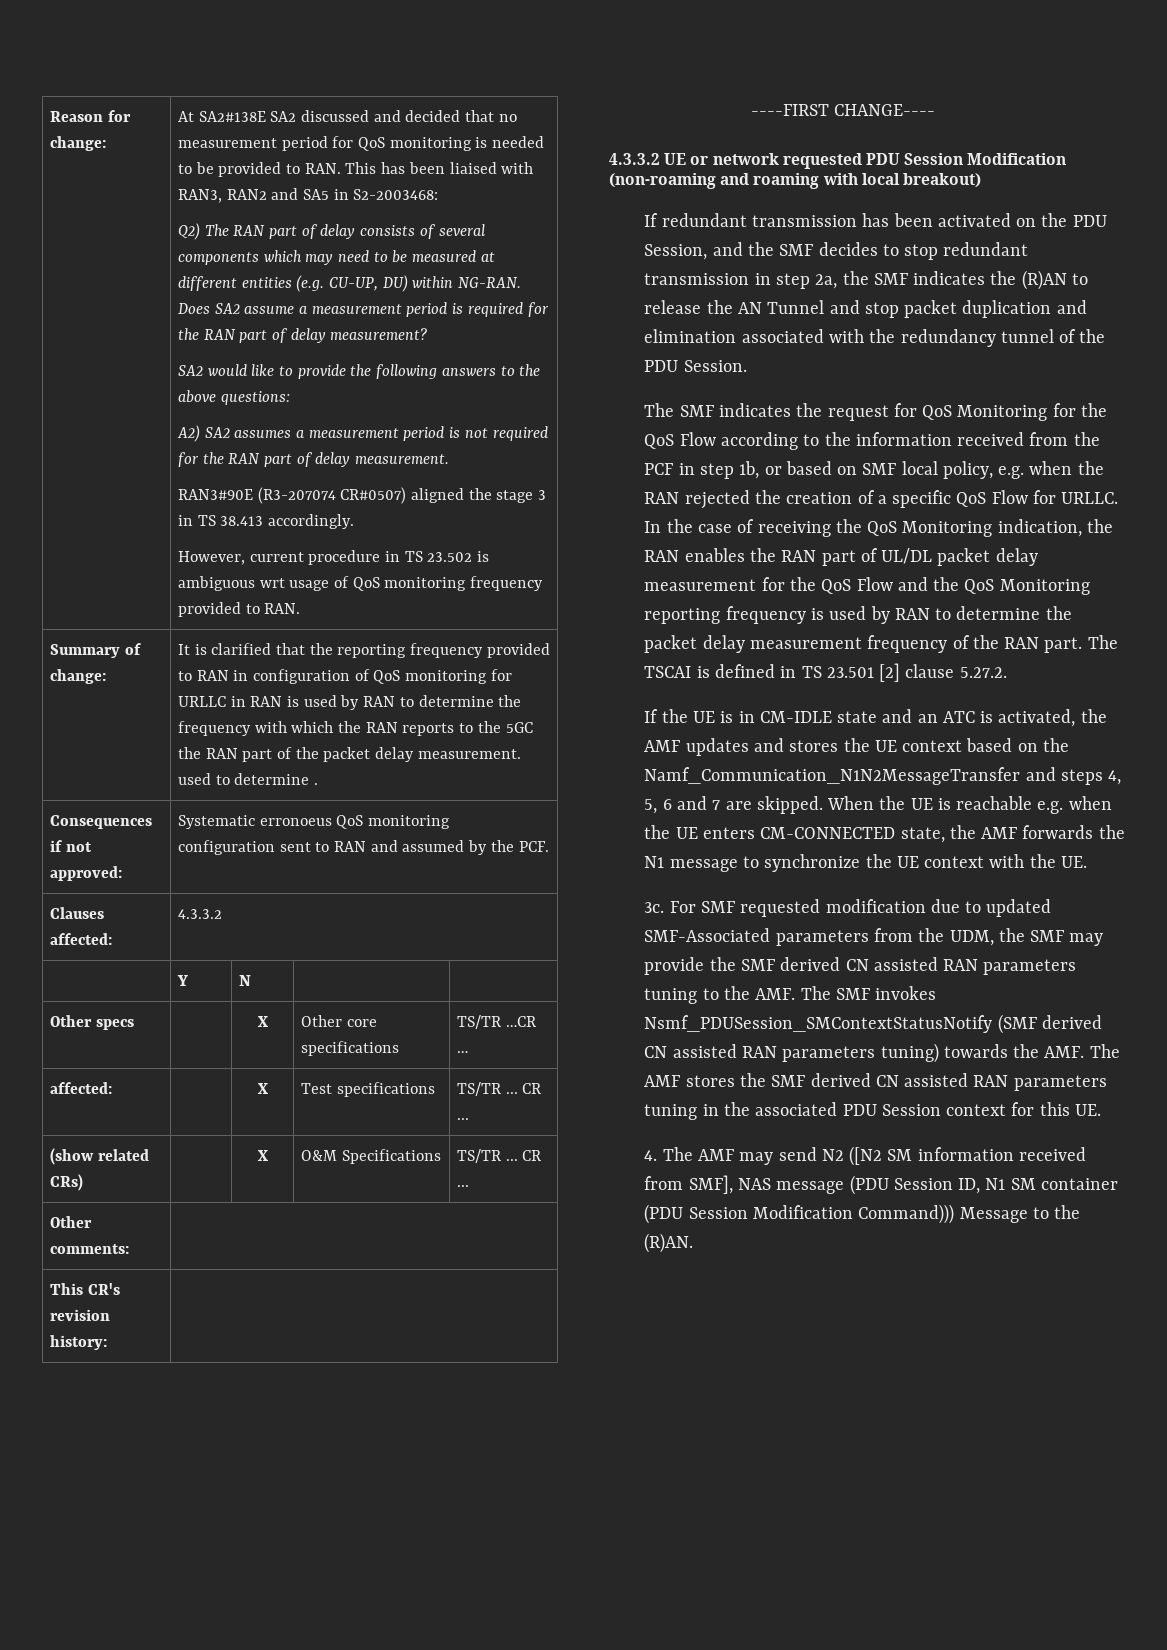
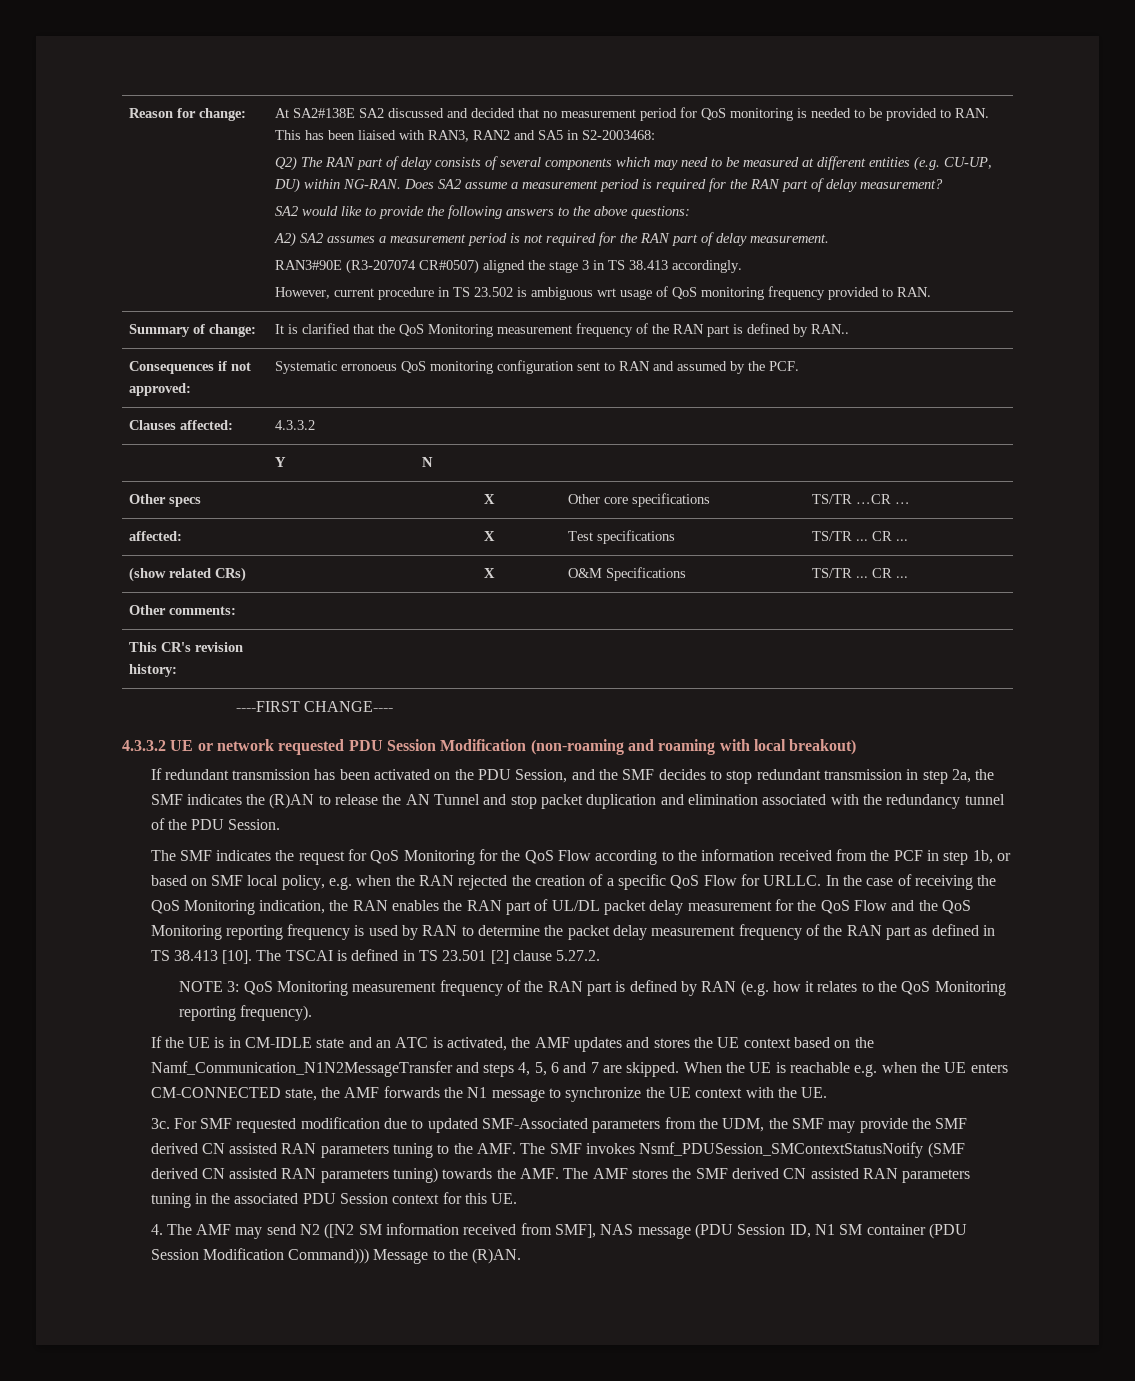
- It is clarified that the reporting frequency provided to RAN in configuration of QoS monitoring for URLLC in RAN is used by RAN to determine the frequency with which the RAN reports to the 5GC the RAN part of the packet delay measurement. used to determine .
+ It is clarified that the QoS Monitoring measurement frequency of the RAN part is defined by RAN..
- In the case of receiving the QoS Monitoring indication, the RAN enables the RAN part of UL/DL packet delay measurement for the QoS Flow and the QoS Monitoring reporting frequency is used by RAN to determine the packet delay measurement frequency of the RAN part.
+ In the case of receiving the QoS Monitoring indication, the RAN enables the RAN part of UL/DL packet delay measurement for the QoS Flow and the QoS Monitoring reporting frequency is used by RAN to determine the packet delay measurement frequency of the RAN part as defined in TS 38.413 [10].
+ NOTE 3: QoS Monitoring measurement frequency of the RAN part is defined by RAN (e.g. how it relates to the QoS Monitoring reporting frequency).

